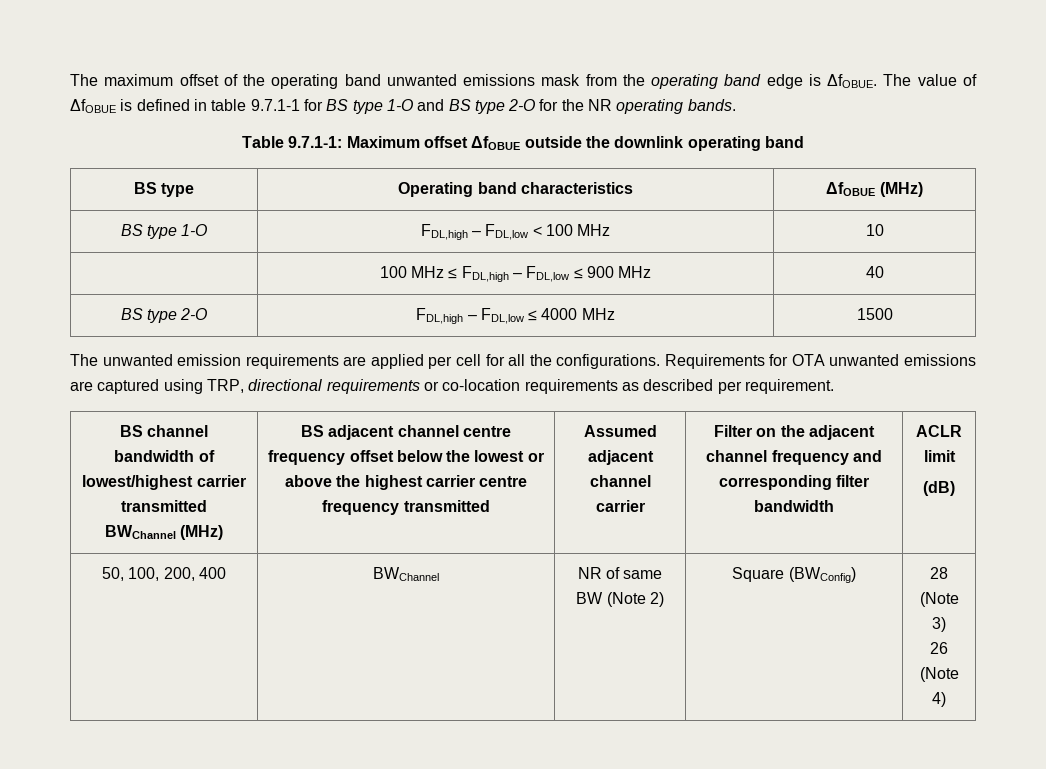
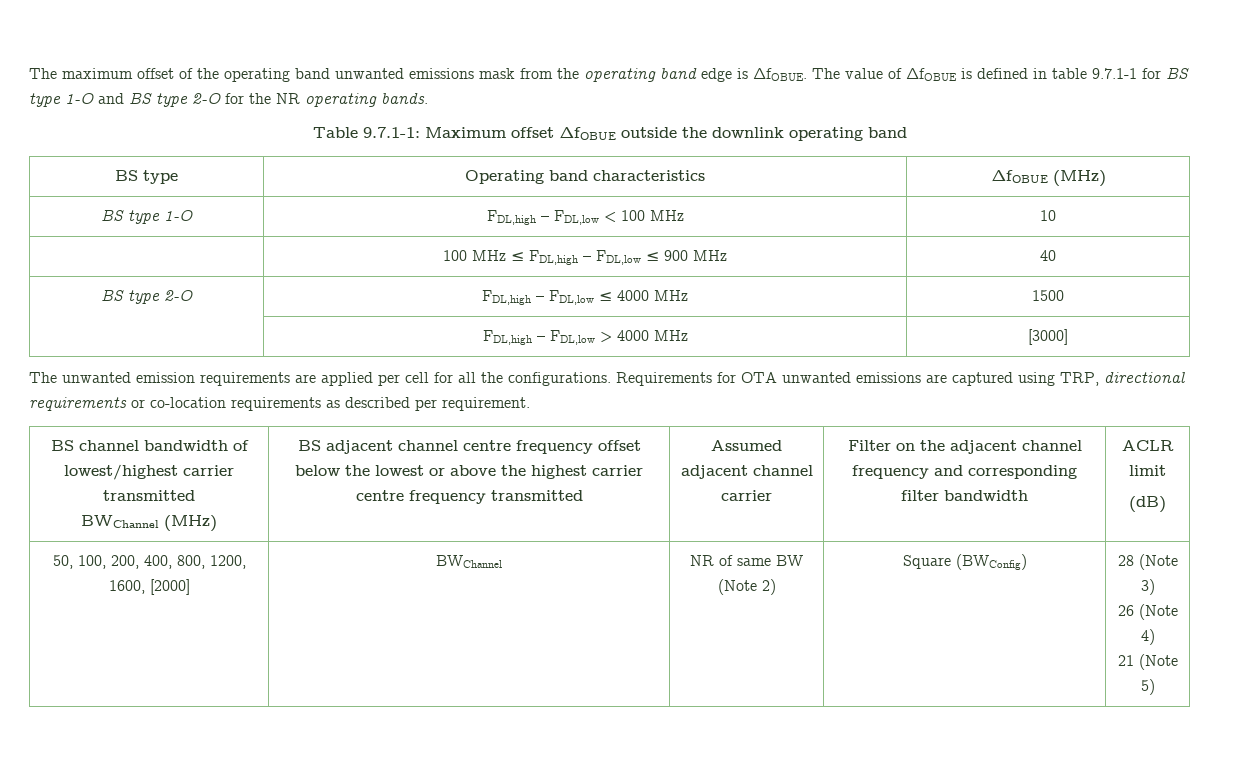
+ | FDL,high – FDL,low > 4000 MHz | [3000]
- 50, 100, 200, 400 | BWChannel | NR of same BW (Note 2) | Square (BWConfig) | 28 (Note 3)
+ 50, 100, 200, 400, 800, 1200, 1600, [2000] | BWChannel | NR of same BW (Note 2) | Square (BWConfig) | 28 (Note 3)
  26 (Note 4)
+ 21 (Note 5)

